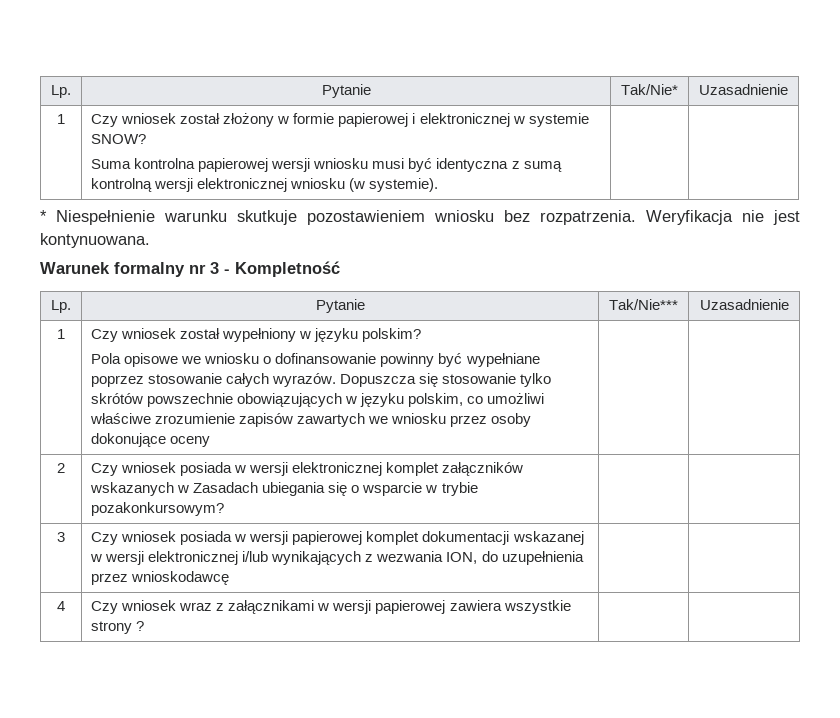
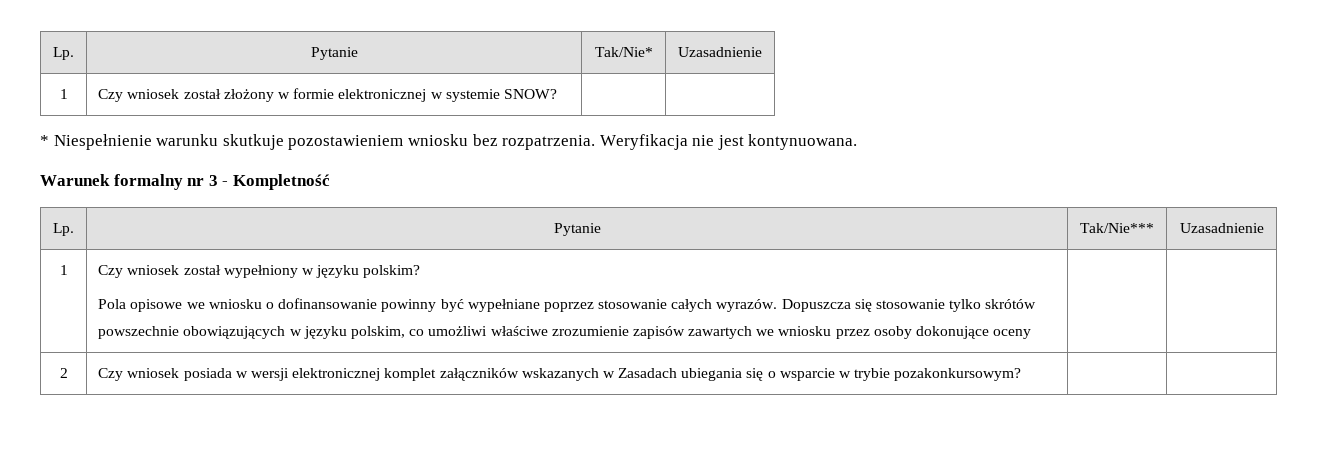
- 1 | Czy wniosek został złożony w formie papierowej i elektronicznej w systemie SNOW?
- Suma kontrolna papierowej wersji wniosku musi być identyczna z sumą kontrolną wersji elektronicznej wniosku (w systemie). | |
+ 1 | Czy wniosek został złożony w formie elektronicznej w systemie SNOW? | |
- 3 | Czy wniosek posiada w wersji papierowej komplet dokumentacji wskazanej w wersji elektronicznej i/lub wynikających z wezwania ION, do uzupełnienia przez wnioskodawcę | |
- 4 | Czy wniosek wraz z załącznikami w wersji papierowej zawiera wszystkie strony ? | |

